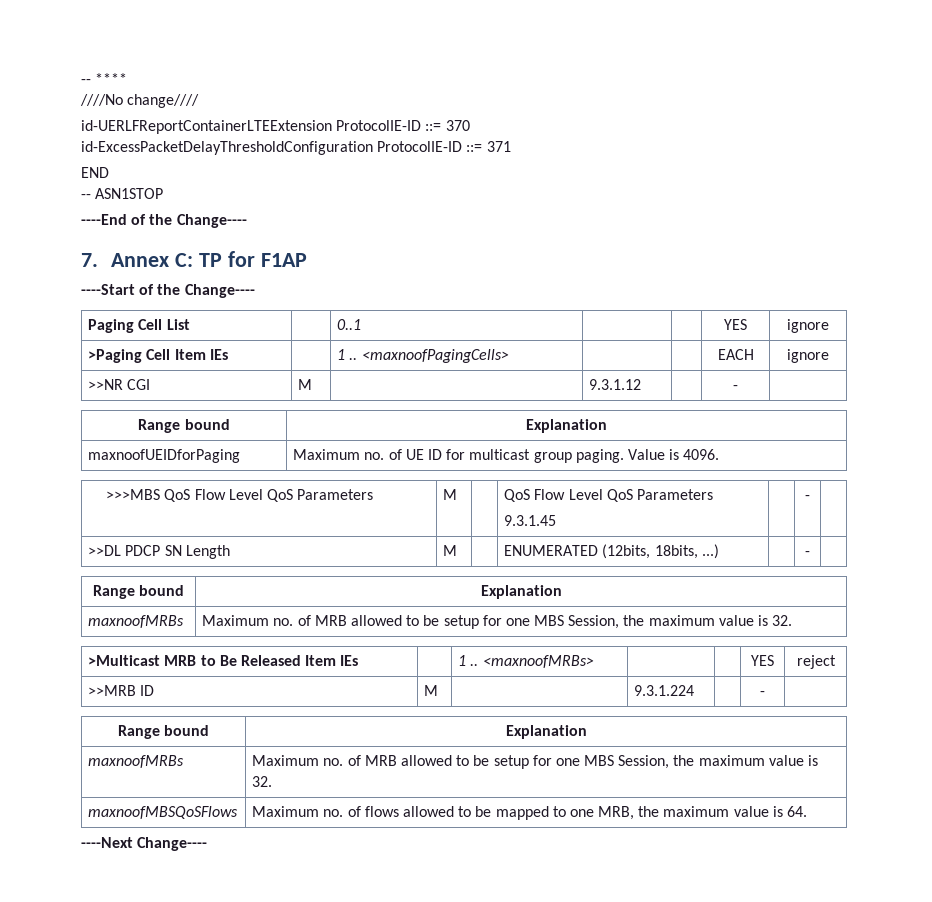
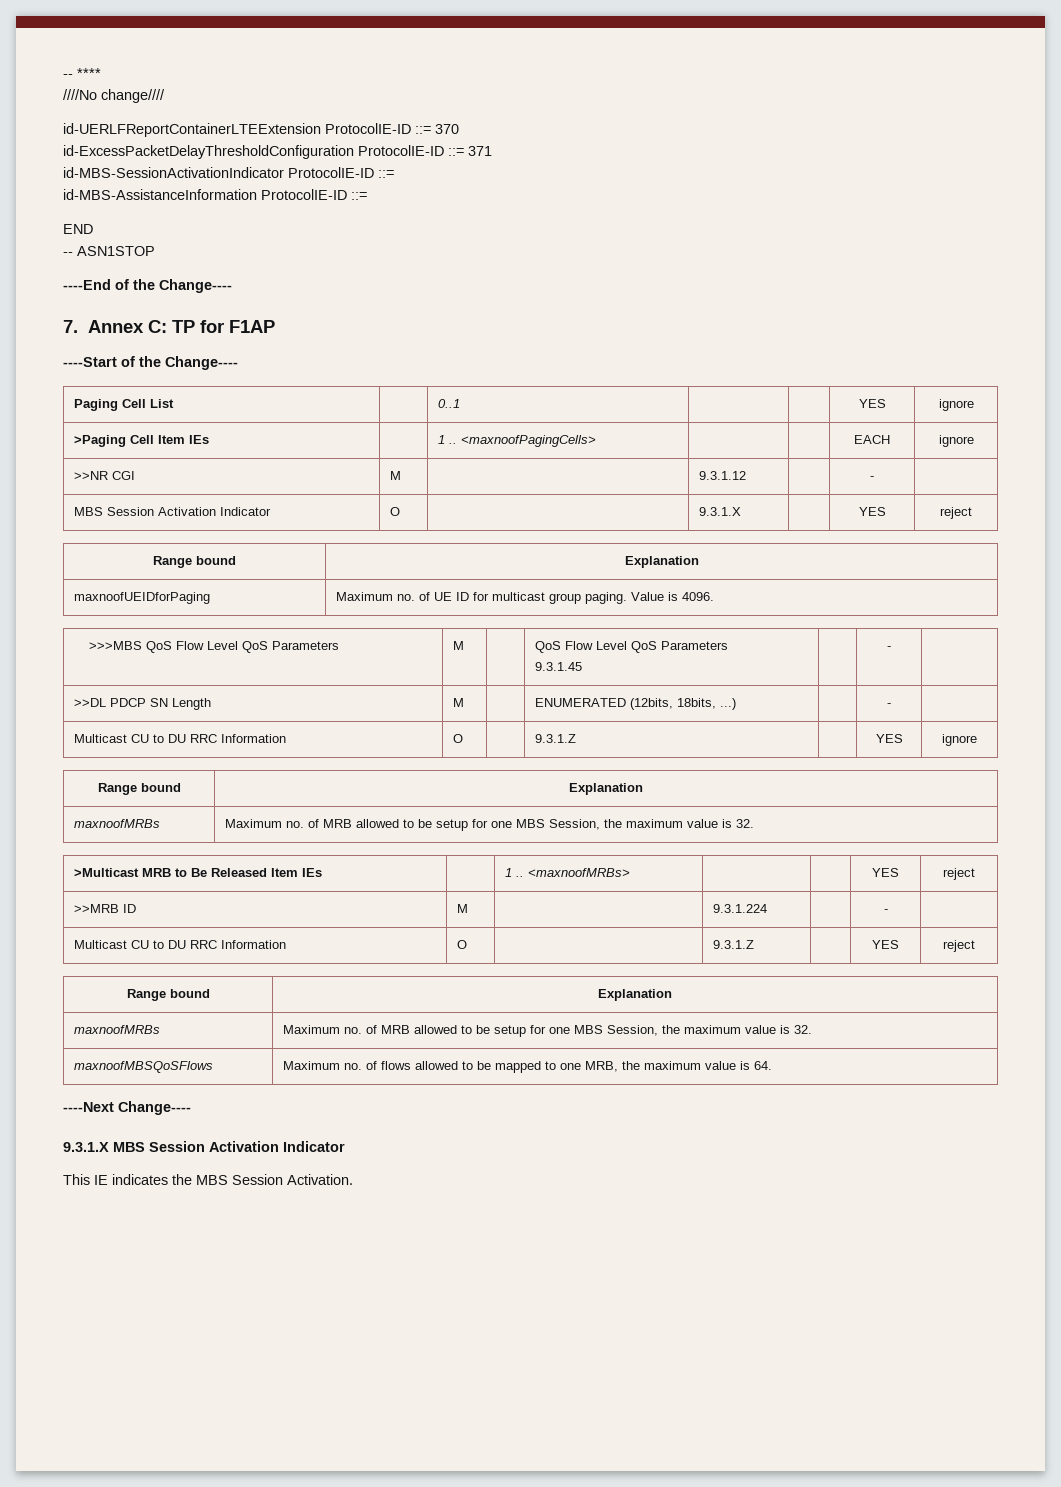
+ id-MBS-SessionActivationIndicator ProtocolIE-ID ::=
+ id-MBS-AssistanceInformation ProtocolIE-ID ::=
+ MBS Session Activation Indicator | O | | 9.3.1.X | | YES | reject
+ Multicast CU to DU RRC Information | O | | 9.3.1.Z | | YES | ignore
+ Multicast CU to DU RRC Information | O | | 9.3.1.Z | | YES | reject
+ 9.3.1.X MBS Session Activation Indicator
+ This IE indicates the MBS Session Activation.

